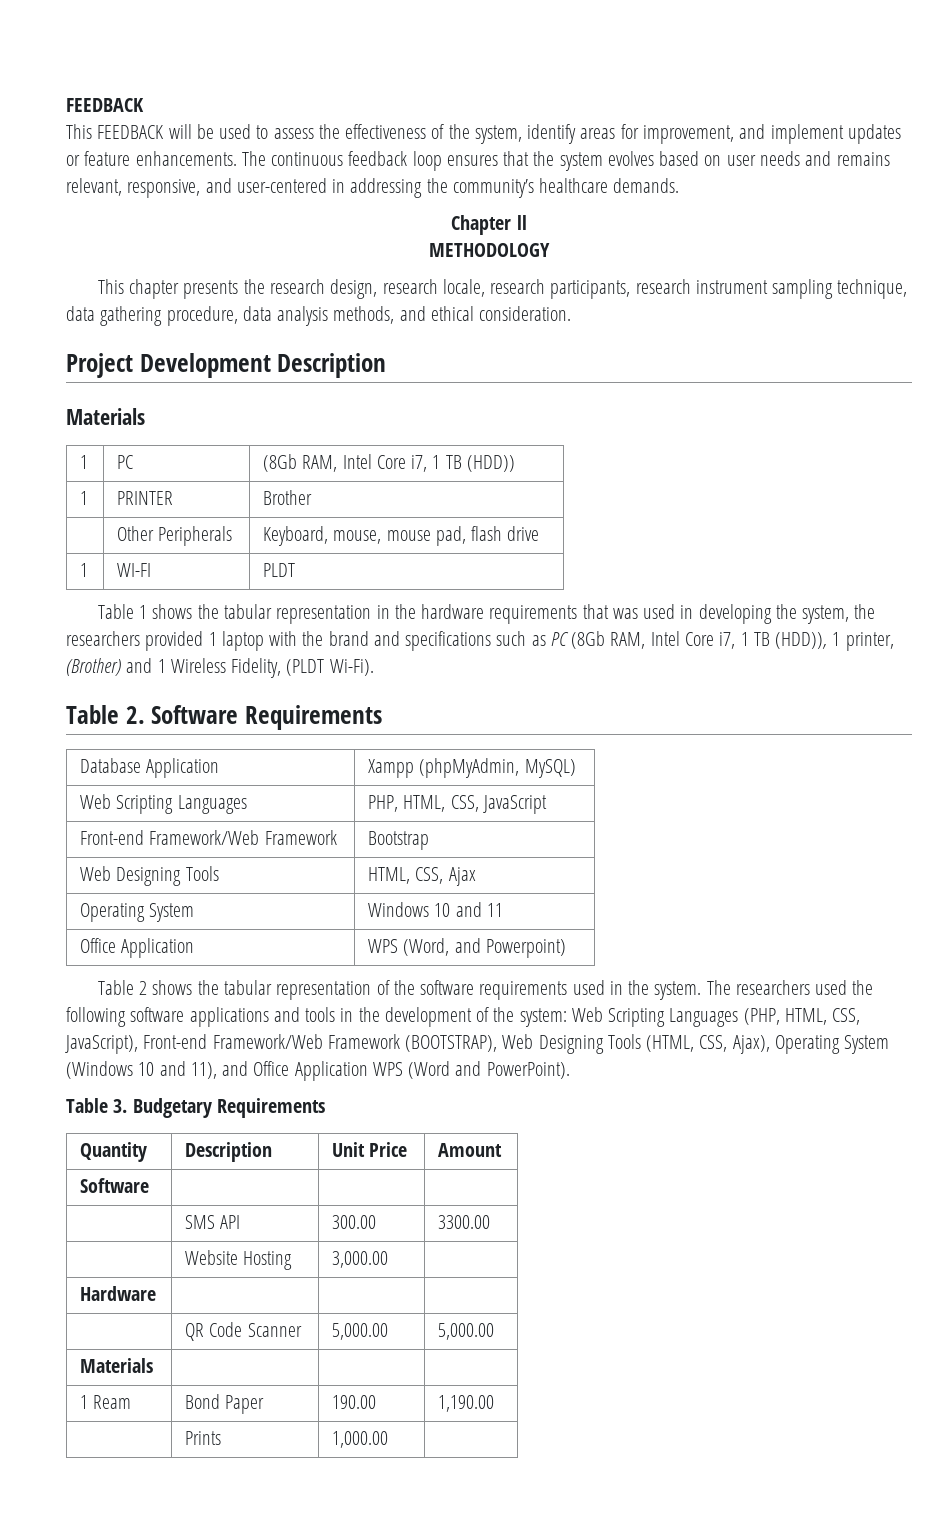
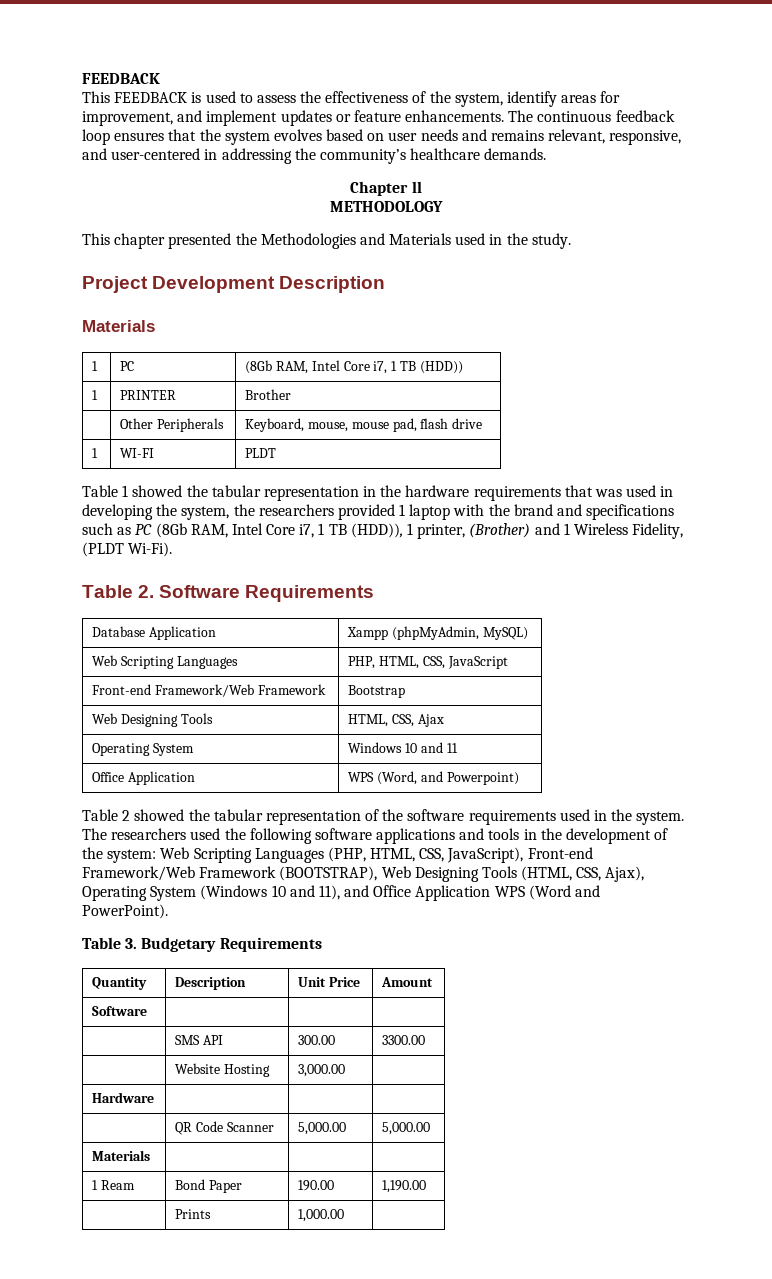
- This FEEDBACK will be used to assess the effectiveness of the system, identify areas for improvement, and implement updates or feature enhancements.
+ This FEEDBACK is used to assess the effectiveness of the system, identify areas for improvement, and implement updates or feature enhancements.
- This chapter presents the research design, research locale, research participants, research instrument sampling technique, data gathering procedure, data analysis methods, and ethical consideration.
+ This chapter presented the Methodologies and Materials used in the study.
- Table 1 shows the tabular representation in the hardware requirements that was used in developing the system, the researchers provided 1 laptop with the brand and specifications such as PC (8Gb RAM, Intel Core i7, 1 TB (HDD)), 1 printer, (Brother) and 1 Wireless Fidelity, (PLDT Wi-Fi).
+ Table 1 showed the tabular representation in the hardware requirements that was used in developing the system, the researchers provided 1 laptop with the brand and specifications such as PC (8Gb RAM, Intel Core i7, 1 TB (HDD)), 1 printer, (Brother) and 1 Wireless Fidelity, (PLDT Wi-Fi).
- Table 2 shows the tabular representation of the software requirements used in the system.
+ Table 2 showed the tabular representation of the software requirements used in the system.

